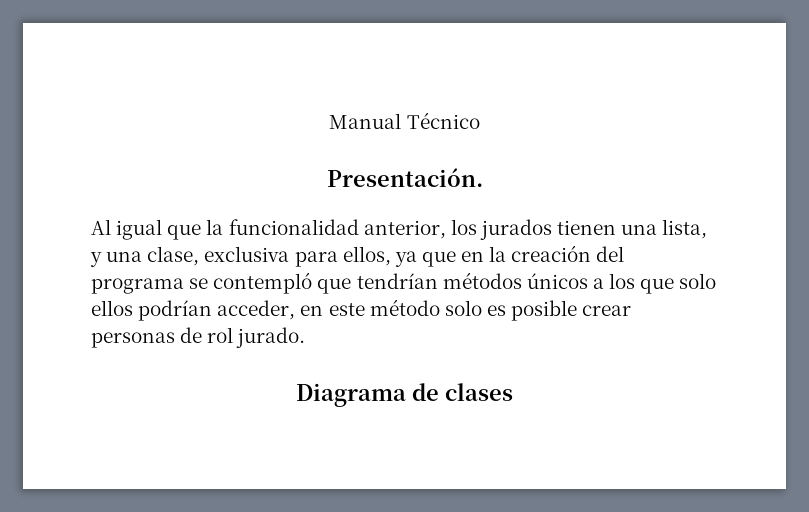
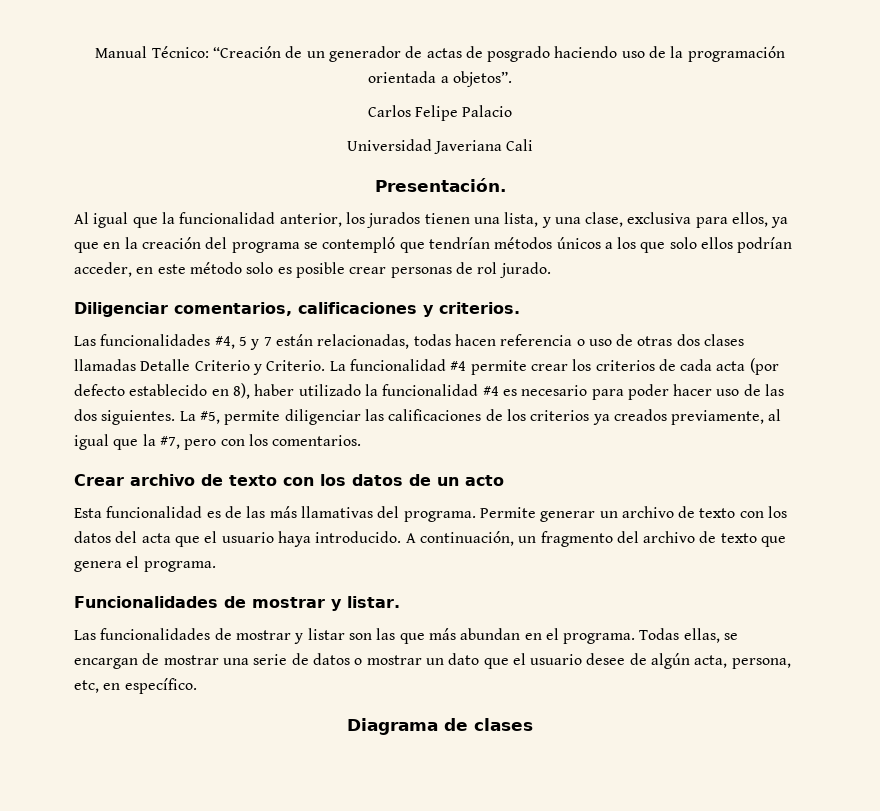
- Manual Técnico
+ Manual Técnico: “Creación de un generador de actas de posgrado haciendo uso de la programación orientada a objetos”.
+ Carlos Felipe Palacio
+ Universidad Javeriana Cali
+ Diligenciar comentarios, calificaciones y criterios.
+ Las funcionalidades #4, 5 y 7 están relacionadas, todas hacen referencia o uso de otras dos clases llamadas Detalle Criterio y Criterio. La funcionalidad #4 permite crear los criterios de cada acta (por defecto establecido en 8), haber utilizado la funcionalidad #4 es necesario para poder hacer uso de las dos siguientes. La #5, permite diligenciar las calificaciones de los criterios ya creados previamente, al igual que la #7, pero con los comentarios.
+ Crear archivo de texto con los datos de un acto
+ Esta funcionalidad es de las más llamativas del programa. Permite generar un archivo de texto con los datos del acta que el usuario haya introducido. A continuación, un fragmento del archivo de texto que genera el programa.
+ Funcionalidades de mostrar y listar.
+ Las funcionalidades de mostrar y listar son las que más abundan en el programa. Todas ellas, se encargan de mostrar una serie de datos o mostrar un dato que el usuario desee de algún acta, persona, etc, en específico.

